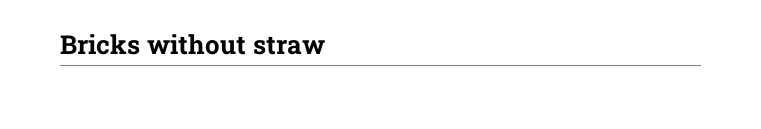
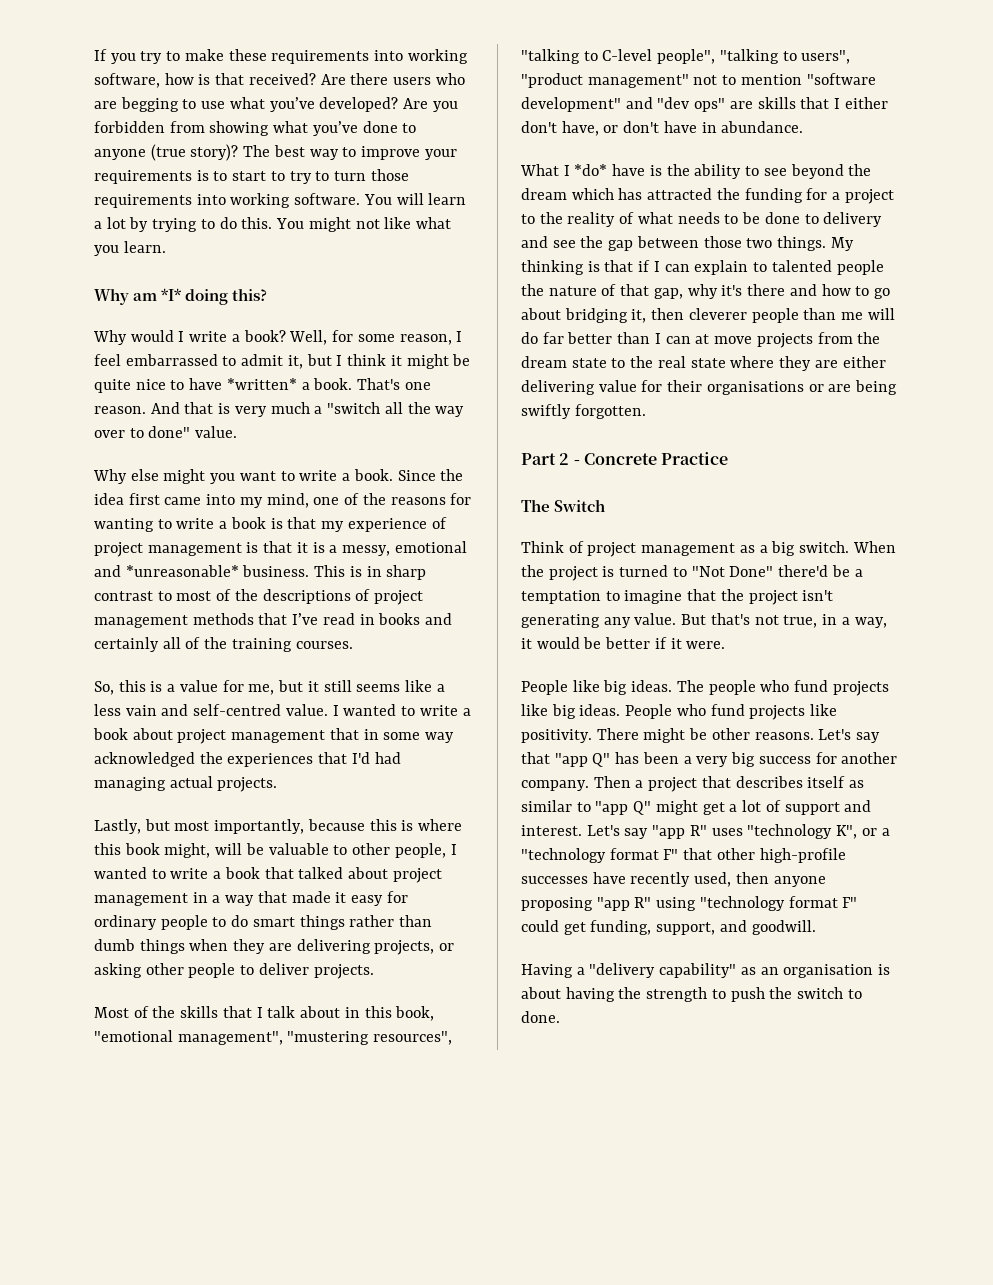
- Bricks without straw
+ If you try to make these requirements into working software, how is that received? Are there users who are begging to use what you’ve developed? Are you forbidden from showing what you’ve done to anyone (true story)? The best way to improve your requirements is to start to try to turn those requirements into working software. You will learn a lot by trying to do this. You might not like what you learn.
+ Why am *I* doing this?
+ Why would I write a book? Well, for some reason, I feel embarrassed to admit it, but I think it might be quite nice to have *written* a book. That's one reason. And that is very much a "switch all the way over to done" value.
+ Why else might you want to write a book. Since the idea first came into my mind, one of the reasons for wanting to write a book is that my experience of project management is that it is a messy, emotional and *unreasonable* business. This is in sharp contrast to most of the descriptions of project management methods that I’ve read in books and certainly all of the training courses.
+ So, this is a value for me, but it still seems like a less vain and self-centred value. I wanted to write a book about project management that in some way acknowledged the experiences that I'd had managing actual projects.
+ Lastly, but most importantly, because this is where this book might, will be valuable to other people, I wanted to write a book that talked about project management in a way that made it easy for ordinary people to do smart things rather than dumb things when they are delivering projects, or asking other people to deliver projects.
+ Most of the skills that I talk about in this book, "emotional management", "mustering resources", "talking to C-level people", "talking to users", "product management" not to mention "software development" and "dev ops" are skills that I either don't have, or don't have in abundance.
+ What I *do* have is the ability to see beyond the dream which has attracted the funding for a project to the reality of what needs to be done to delivery and see the gap between those two things. My thinking is that if I can explain to talented people the nature of that gap, why it's there and how to go about bridging it, then cleverer people than me will do far better than I can at move projects from the dream state to the real state where they are either delivering value for their organisations or are being swiftly forgotten.
+ Part 2 - Concrete Practice
+ The Switch
+ Think of project management as a big switch. When the project is turned to "Not Done" there'd be a temptation to imagine that the project isn't generating any value. But that's not true, in a way, it would be better if it were.
+ People like big ideas. The people who fund projects like big ideas. People who fund projects like positivity. There might be other reasons. Let's say that "app Q" has been a very big success for another company. Then a project that describes itself as similar to "app Q" might get a lot of support and interest. Let's say "app R" uses "technology K", or a "technology format F" that other high-profile successes have recently used, then anyone proposing "app R" using "technology format F" could get funding, support, and goodwill.
+ Having a "delivery capability" as an organisation is about having the strength to push the switch to done.

